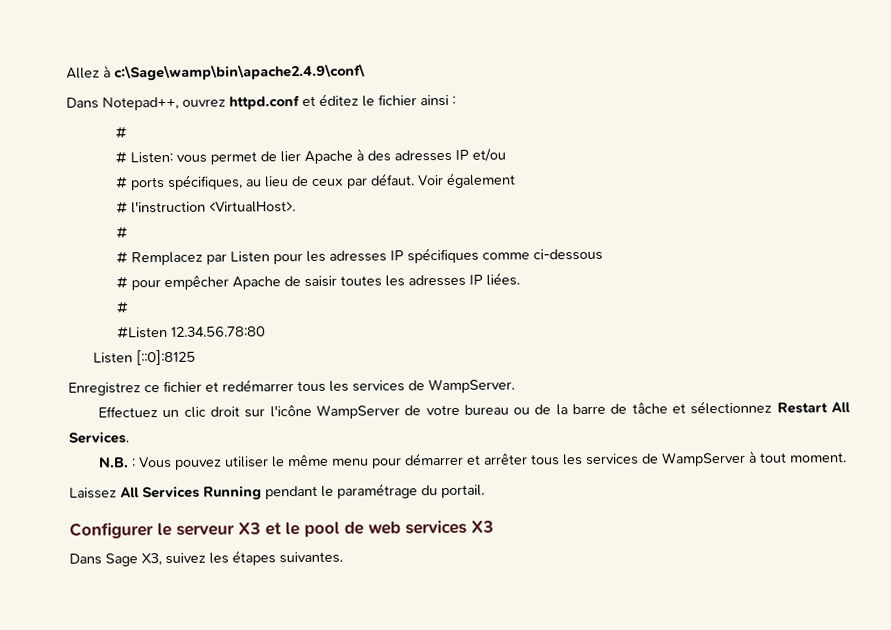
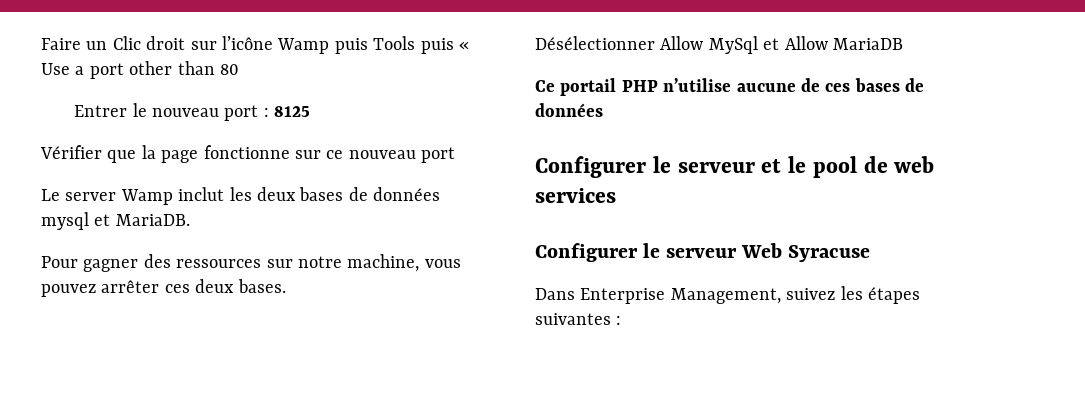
- Allez à c:\Sage\wamp\bin\apache2.4.9\conf\
- Dans Notepad++, ouvrez httpd.conf et éditez le fichier ainsi :
- #
- # Listen: vous permet de lier Apache à des adresses IP et/ou
- # ports spécifiques, au lieu de ceux par défaut. Voir également
- # l'instruction <VirtualHost>.
- #
- # Remplacez par Listen pour les adresses IP spécifiques comme ci-dessous
- # pour empêcher Apache de saisir toutes les adresses IP liées.
- #
- #Listen 12.34.56.78:80
- Listen [::0]:8125
- Enregistrez ce fichier et redémarrer tous les services de WampServer.
- Effectuez un clic droit sur l'icône WampServer de votre bureau ou de la barre de tâche et sélectionnez Restart All Services.
- N.B. : Vous pouvez utiliser le même menu pour démarrer et arrêter tous les services de WampServer à tout moment.
- Laissez All Services Running pendant le paramétrage du portail.
- Configurer le serveur X3 et le pool de web services X3
- Dans Sage X3, suivez les étapes suivantes.
+ Faire un Clic droit sur l’icône Wamp puis Tools puis « Use a port other than 80
+ Entrer le nouveau port : 8125
+ Vérifier que la page fonctionne sur ce nouveau port
+ Le server Wamp inclut les deux bases de données mysql et MariaDB.
+ Pour gagner des ressources sur notre machine, vous pouvez arrêter ces deux bases.
+ Désélectionner Allow MySql et Allow MariaDB
+ Ce portail PHP n’utilise aucune de ces bases de données
+ Configurer le serveur et le pool de web services
+ Configurer le serveur Web Syracuse
+ Dans Enterprise Management, suivez les étapes suivantes :

